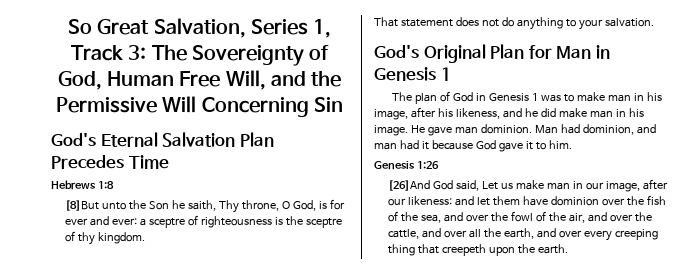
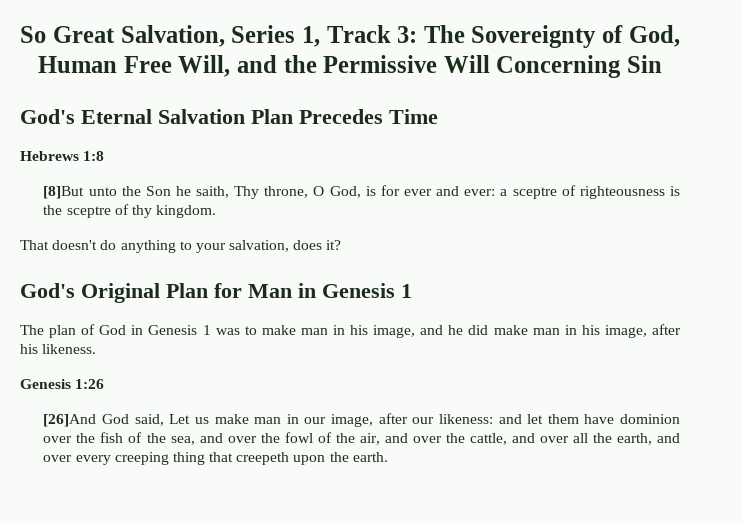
- That statement does not do anything to your salvation.
+ That doesn't do anything to your salvation, does it?
- The plan of God in Genesis 1 was to make man in his image, after his likeness, and he did make man in his image. He gave man dominion. Man had dominion, and man had it because God gave it to him.
+ The plan of God in Genesis 1 was to make man in his image, and he did make man in his image, after his likeness.

